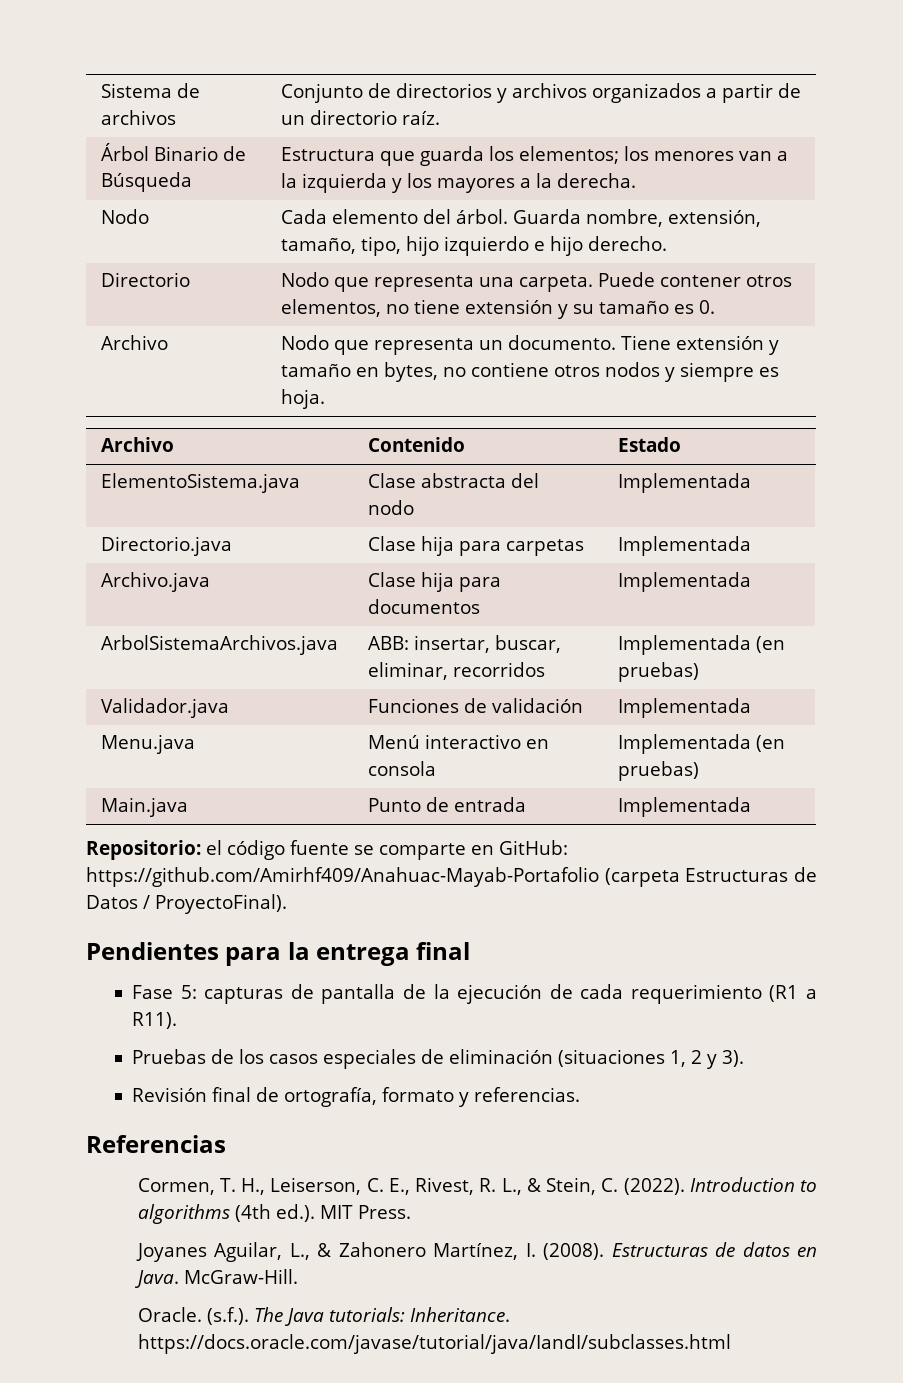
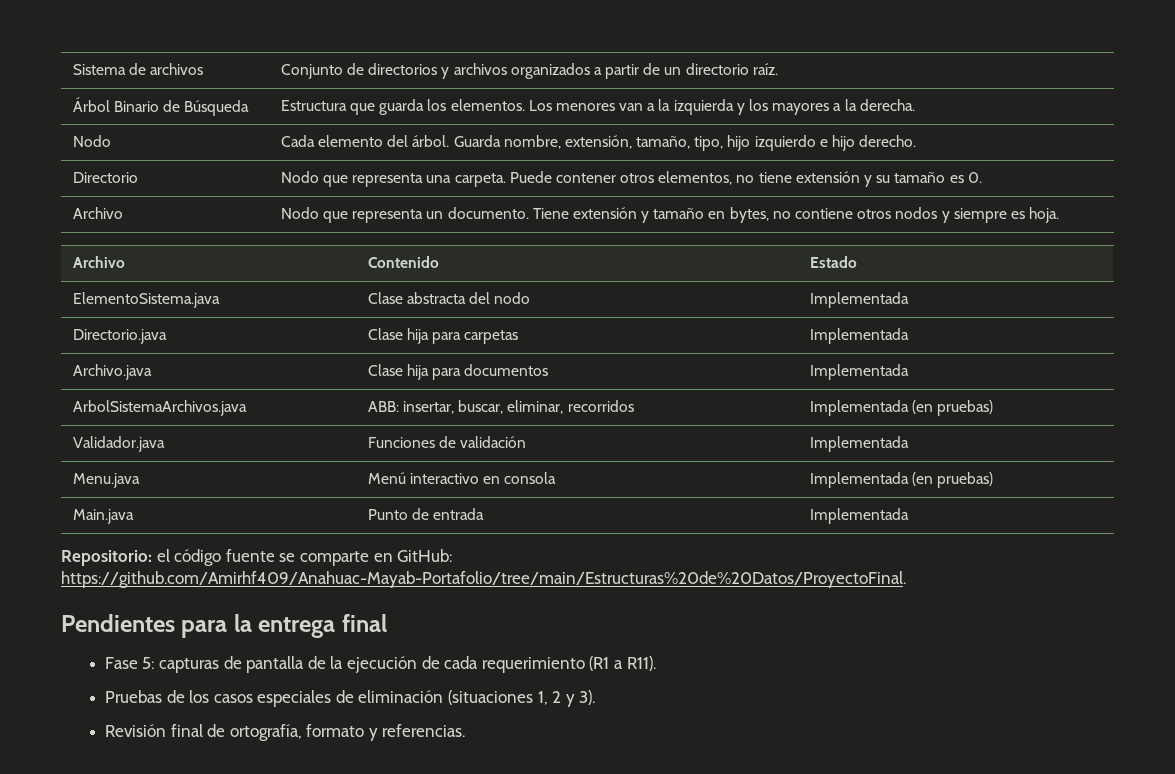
- Árbol Binario de Búsqueda | Estructura que guarda los elementos; los menores van a la izquierda y los mayores a la derecha.
+ Árbol Binario de Búsqueda | Estructura que guarda los elementos. Los menores van a la izquierda y los mayores a la derecha.
- Repositorio: el código fuente se comparte en GitHub: https://github.com/Amirhf409/Anahuac-Mayab-Portafolio (carpeta Estructuras de Datos / ProyectoFinal).
+ Repositorio: el código fuente se comparte en GitHub: https://github.com/Amirhf409/Anahuac-Mayab-Portafolio/tree/main/Estructuras%20de%20Datos/ProyectoFinal.
- Referencias
- Cormen, T. H., Leiserson, C. E., Rivest, R. L., & Stein, C. (2022). Introduction to algorithms (4th ed.). MIT Press.
- Joyanes Aguilar, L., & Zahonero Martínez, I. (2008). Estructuras de datos en Java. McGraw-Hill.
- Oracle. (s.f.). The Java tutorials: Inheritance. https://docs.oracle.com/javase/tutorial/java/IandI/subclasses.html

